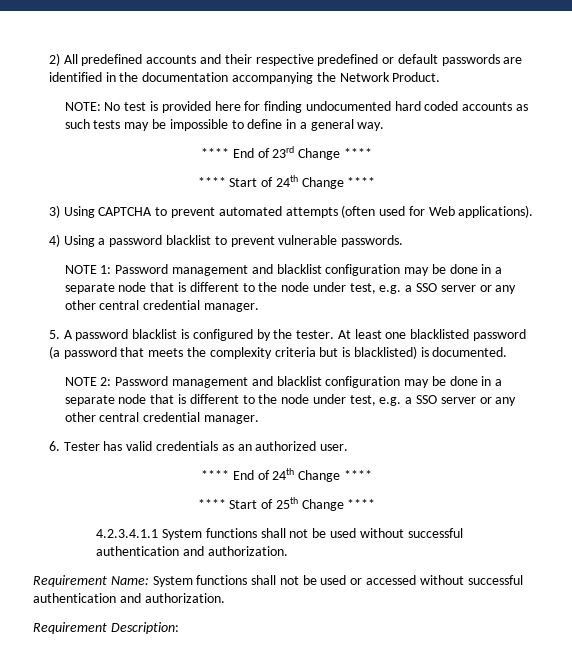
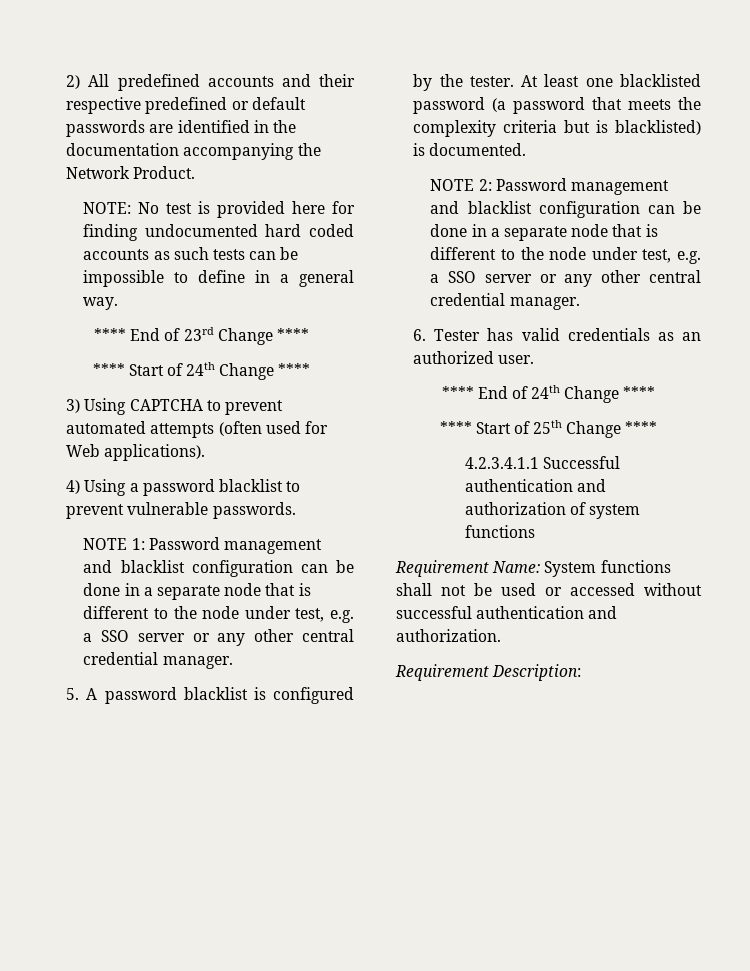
- NOTE: No test is provided here for finding undocumented hard coded accounts as such tests may be impossible to define in a general way.
+ NOTE: No test is provided here for finding undocumented hard coded accounts as such tests can be impossible to define in a general way.
- NOTE 1: Password management and blacklist configuration may be done in a separate node that is different to the node under test, e.g. a SSO server or any other central credential manager.
+ NOTE 1: Password management and blacklist configuration can be done in a separate node that is different to the node under test, e.g. a SSO server or any other central credential manager.
- NOTE 2: Password management and blacklist configuration may be done in a separate node that is different to the node under test, e.g. a SSO server or any other central credential manager.
+ NOTE 2: Password management and blacklist configuration can be done in a separate node that is different to the node under test, e.g. a SSO server or any other central credential manager.
- 4.2.3.4.1.1 System functions shall not be used without successful authentication and authorization.
+ 4.2.3.4.1.1 Successful authentication and authorization of system functions

